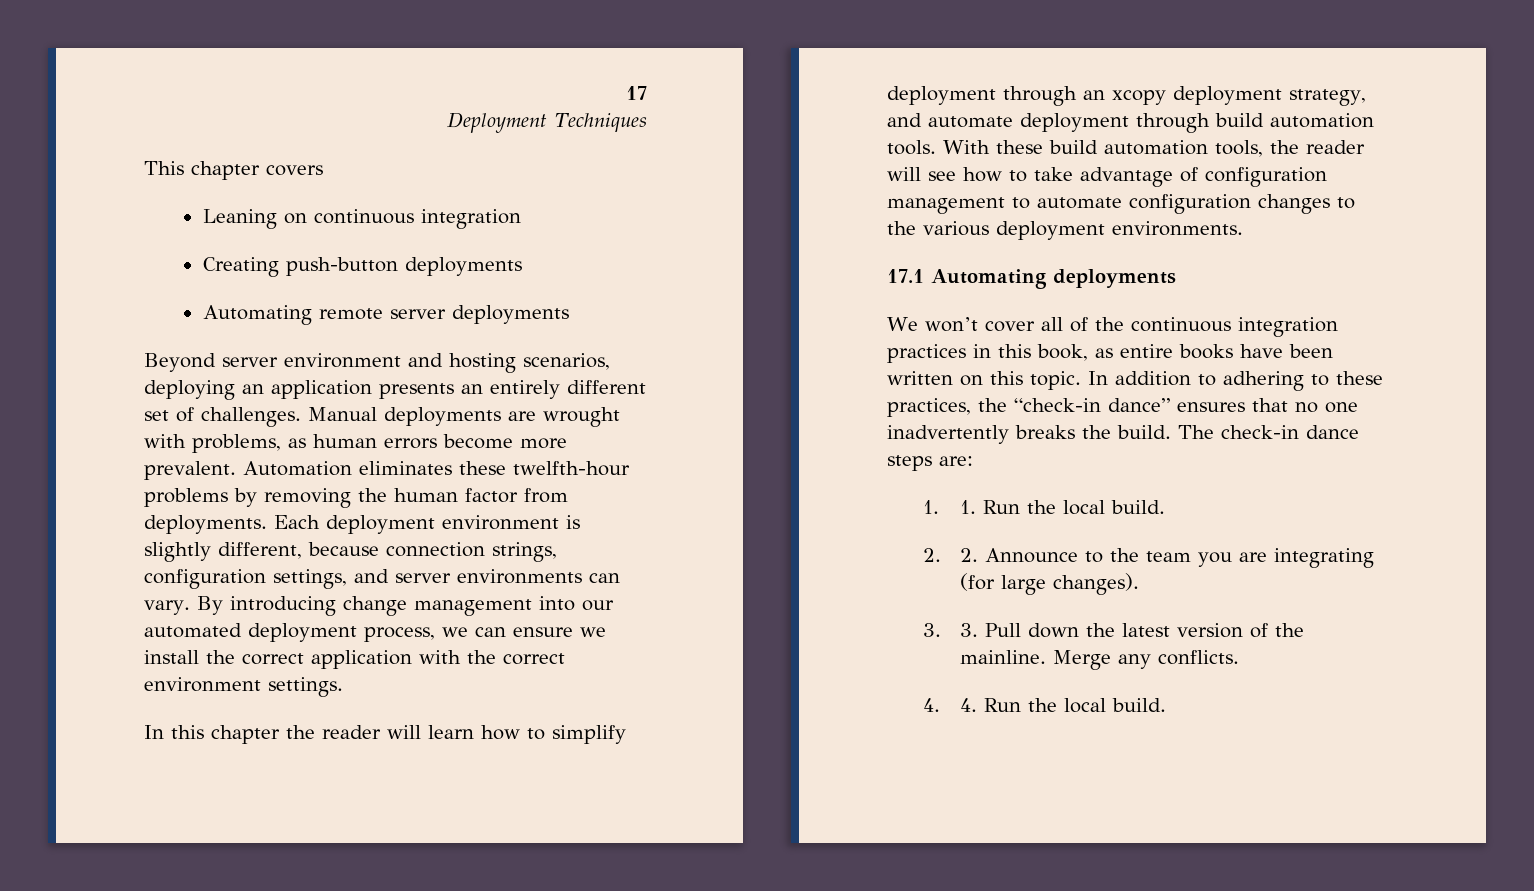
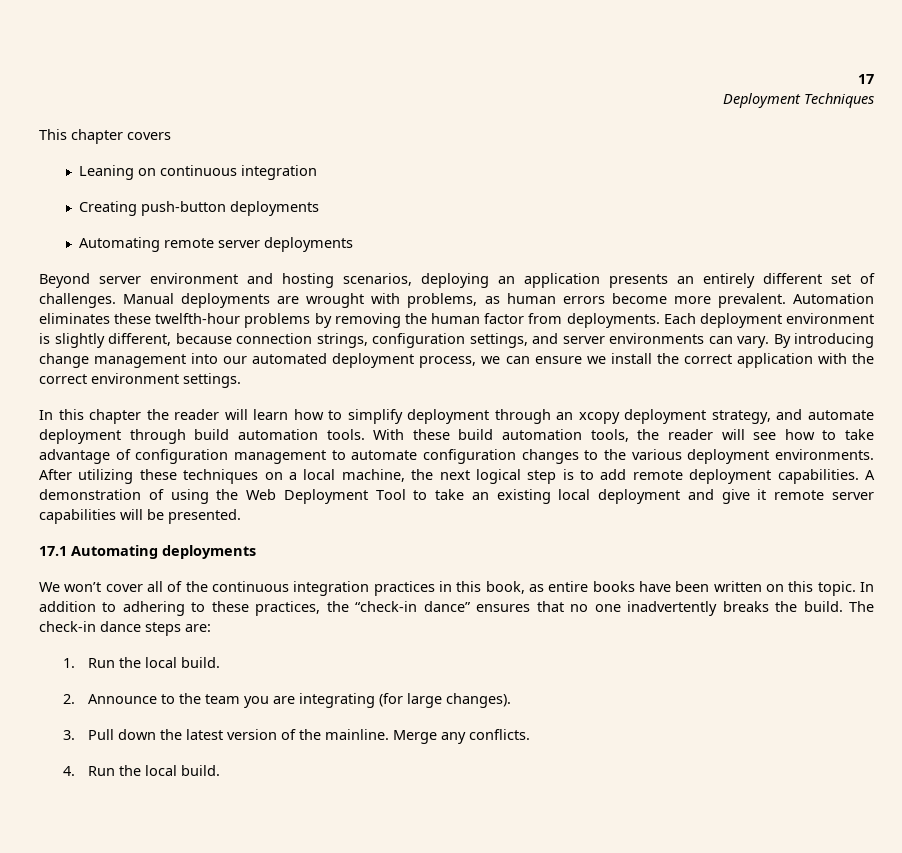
+ After utilizing these techniques on a local machine, the next logical step is to add remote deployment capabilities. A demonstration of using the Web Deployment Tool to take an existing local deployment and give it remote server capabilities will be presented.
- 1. 1. Run the local build.
+ 1. Run the local build.
- 2. 2. Announce to the team you are integrating (for large changes).
+ 2. Announce to the team you are integrating (for large changes).
- 3. 3. Pull down the latest version of the mainline.
+ 3. Pull down the latest version of the mainline.
- 4. 4. Run the local build.
+ 4. Run the local build.

